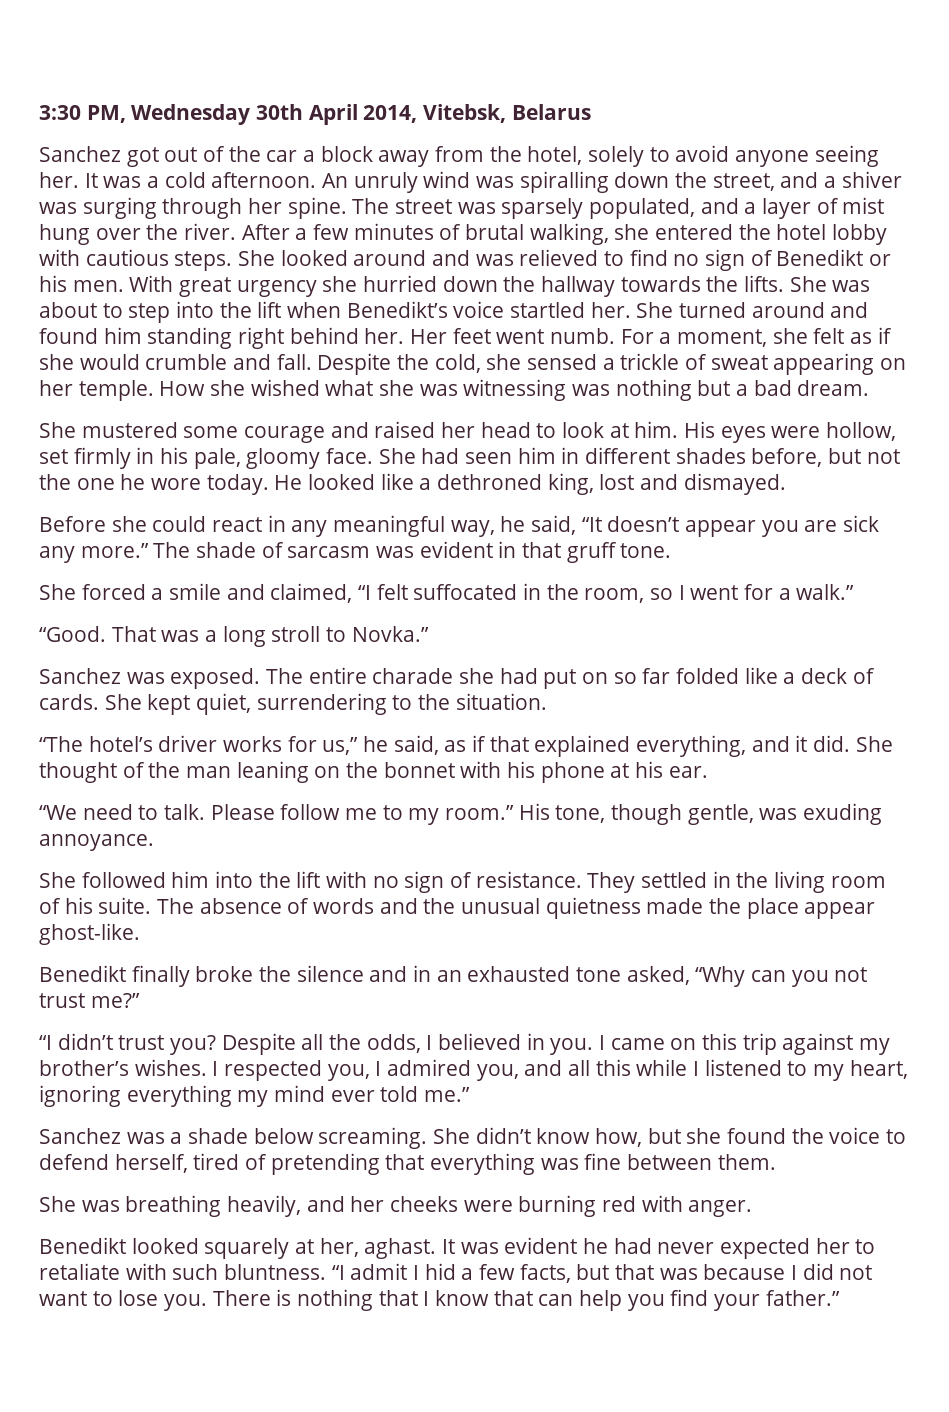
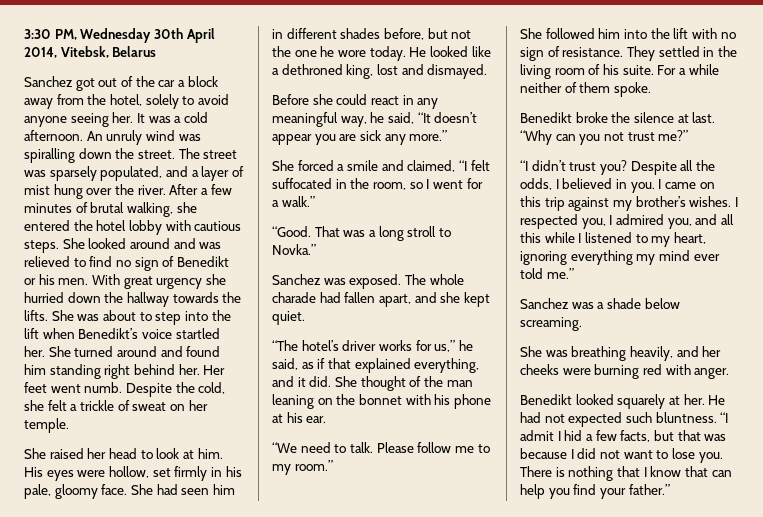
- An unruly wind was spiralling down the street, and a shiver was surging through her spine.
+ An unruly wind was spiralling down the street.
- For a moment, she felt as if she would crumble and fall.
- Despite the cold, she sensed a trickle of sweat appearing on her temple. How she wished what she was witnessing was nothing but a bad dream.
- She mustered some courage and raised her head to look at him.
+ Despite the cold, she felt a trickle of sweat on her temple.
+ She raised her head to look at him.
- The shade of sarcasm was evident in that gruff tone.
- The entire charade she had put on so far folded like a deck of cards. She kept quiet, surrendering to the situation.
+ The whole charade had fallen apart, and she kept quiet.
- His tone, though gentle, was exuding annoyance.
- The absence of words and the unusual quietness made the place appear ghost-like.
- Benedikt finally broke the silence and in an exhausted tone asked, “Why can you not trust me?”
+ For a while neither of them spoke.
+ Benedikt broke the silence at last. “Why can you not trust me?”
- She didn’t know how, but she found the voice to defend herself, tired of pretending that everything was fine between them.
- Benedikt looked squarely at her, aghast. It was evident he had never expected her to retaliate with such bluntness.
+ Benedikt looked squarely at her. He had not expected such bluntness.

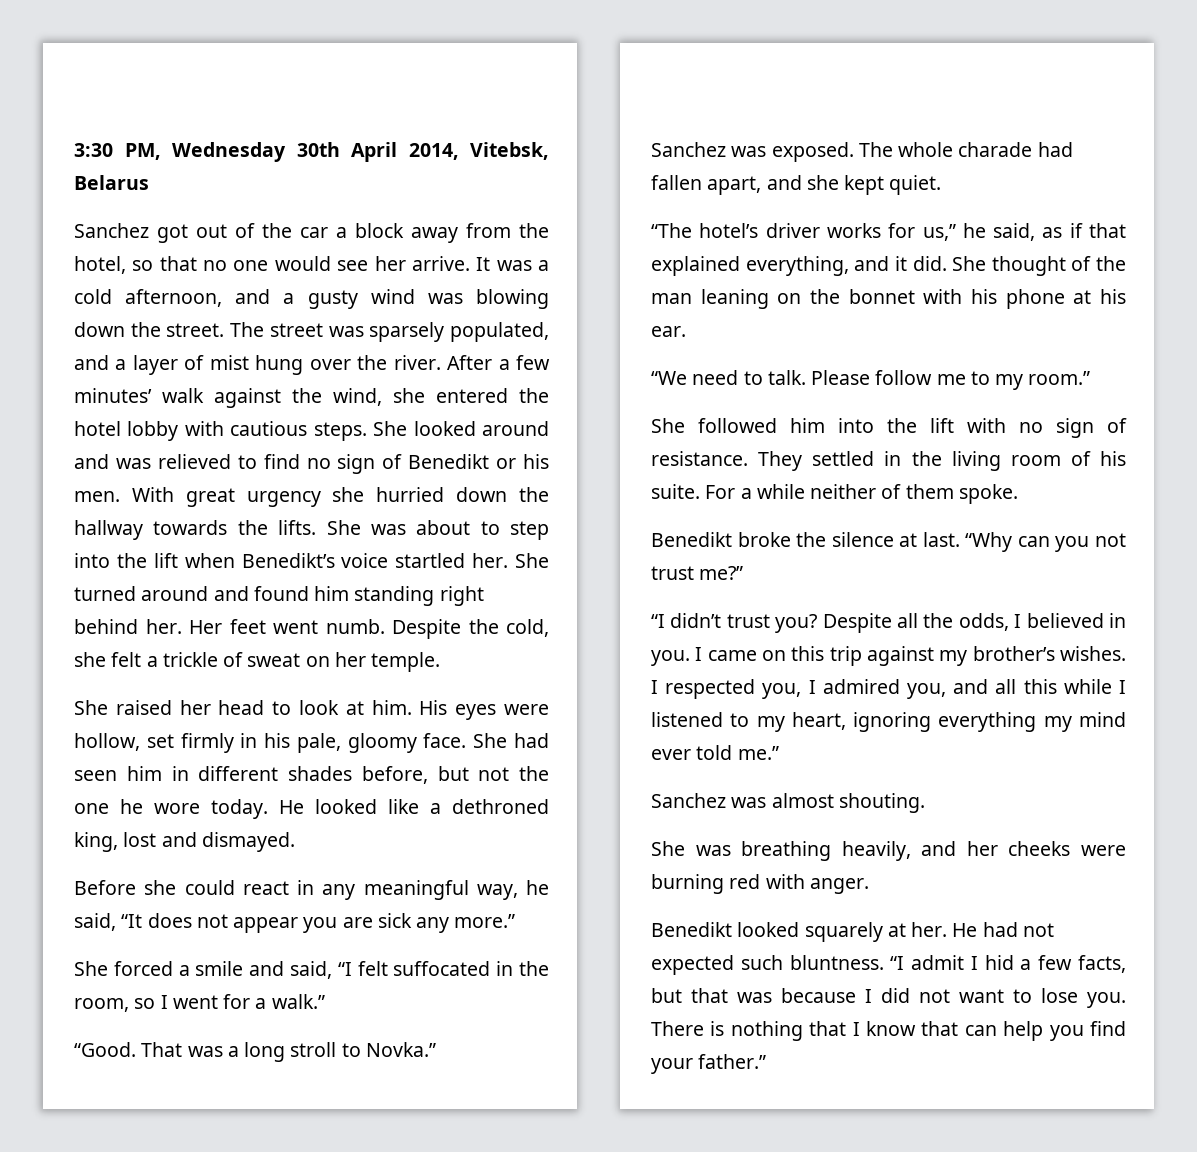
- Sanchez got out of the car a block away from the hotel, solely to avoid anyone seeing her. It was a cold afternoon. An unruly wind was spiralling down the street.
+ Sanchez got out of the car a block away from the hotel, so that no one would see her arrive. It was a cold afternoon, and a gusty wind was blowing down the street.
- After a few minutes of brutal walking, she entered the hotel lobby with cautious steps.
+ After a few minutes’ walk against the wind, she entered the hotel lobby with cautious steps.
- Before she could react in any meaningful way, he said, “It doesn’t appear you are sick any more.”
+ Before she could react in any meaningful way, he said, “It does not appear you are sick any more.”
- She forced a smile and claimed, “I felt suffocated in the room, so I went for a walk.”
+ She forced a smile and said, “I felt suffocated in the room, so I went for a walk.”
- Sanchez was a shade below screaming.
+ Sanchez was almost shouting.

